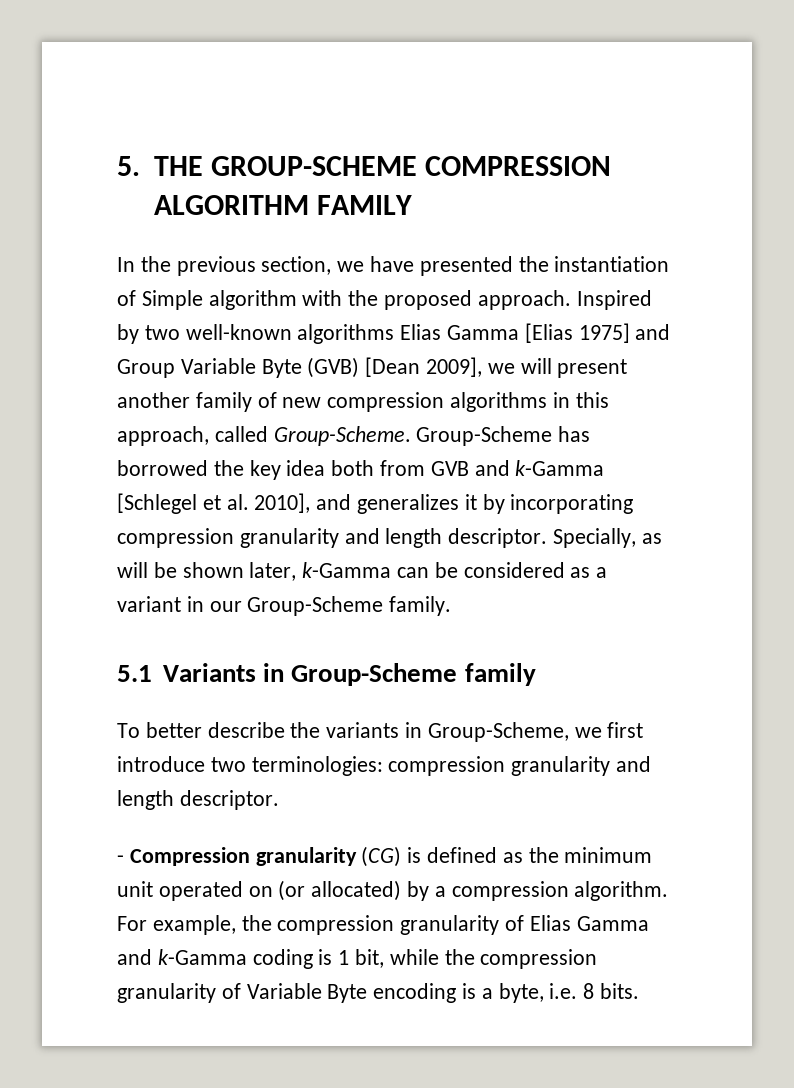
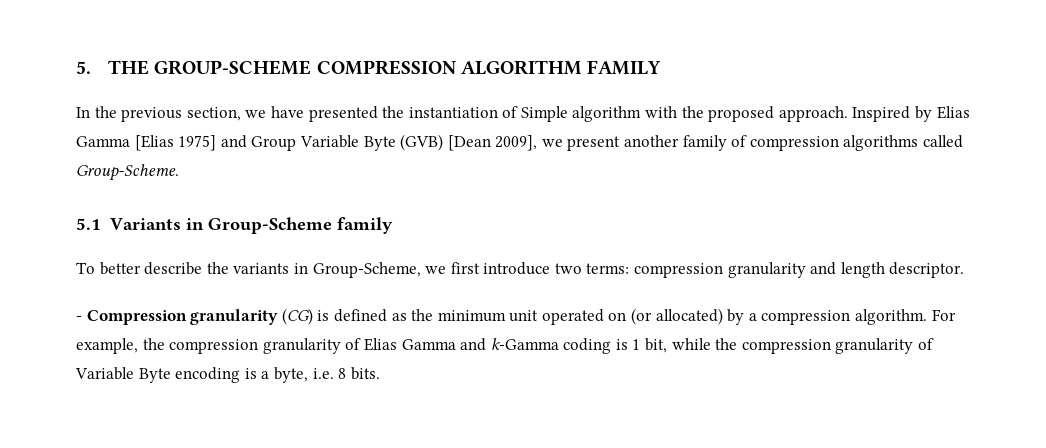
- Inspired by two well-known algorithms Elias Gamma [Elias 1975] and Group Variable Byte (GVB) [Dean 2009], we will present another family of new compression algorithms in this approach, called Group-Scheme. Group-Scheme has borrowed the key idea both from GVB and k-Gamma [Schlegel et al. 2010], and generalizes it by incorporating compression granularity and length descriptor. Specially, as will be shown later, k-Gamma can be considered as a variant in our Group-Scheme family.
+ Inspired by Elias Gamma [Elias 1975] and Group Variable Byte (GVB) [Dean 2009], we present another family of compression algorithms called Group-Scheme.
- To better describe the variants in Group-Scheme, we first introduce two terminologies: compression granularity and length descriptor.
+ To better describe the variants in Group-Scheme, we first introduce two terms: compression granularity and length descriptor.

